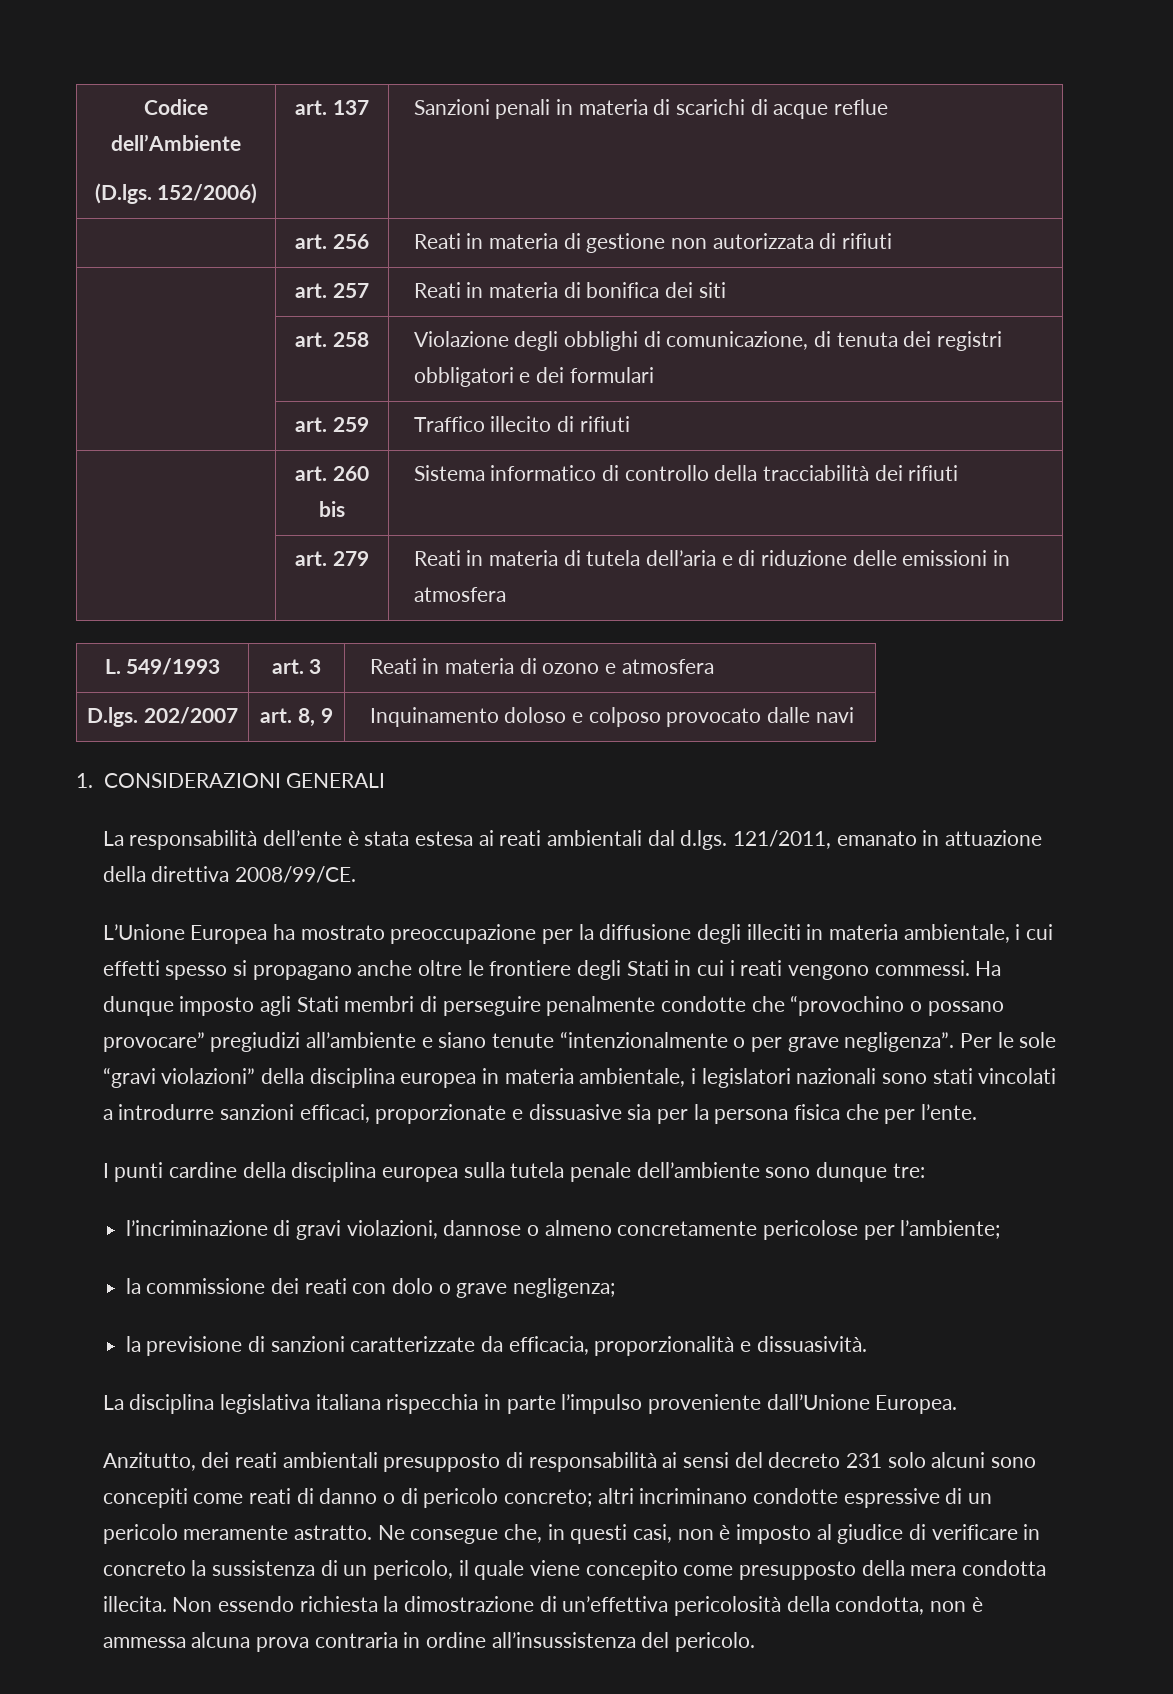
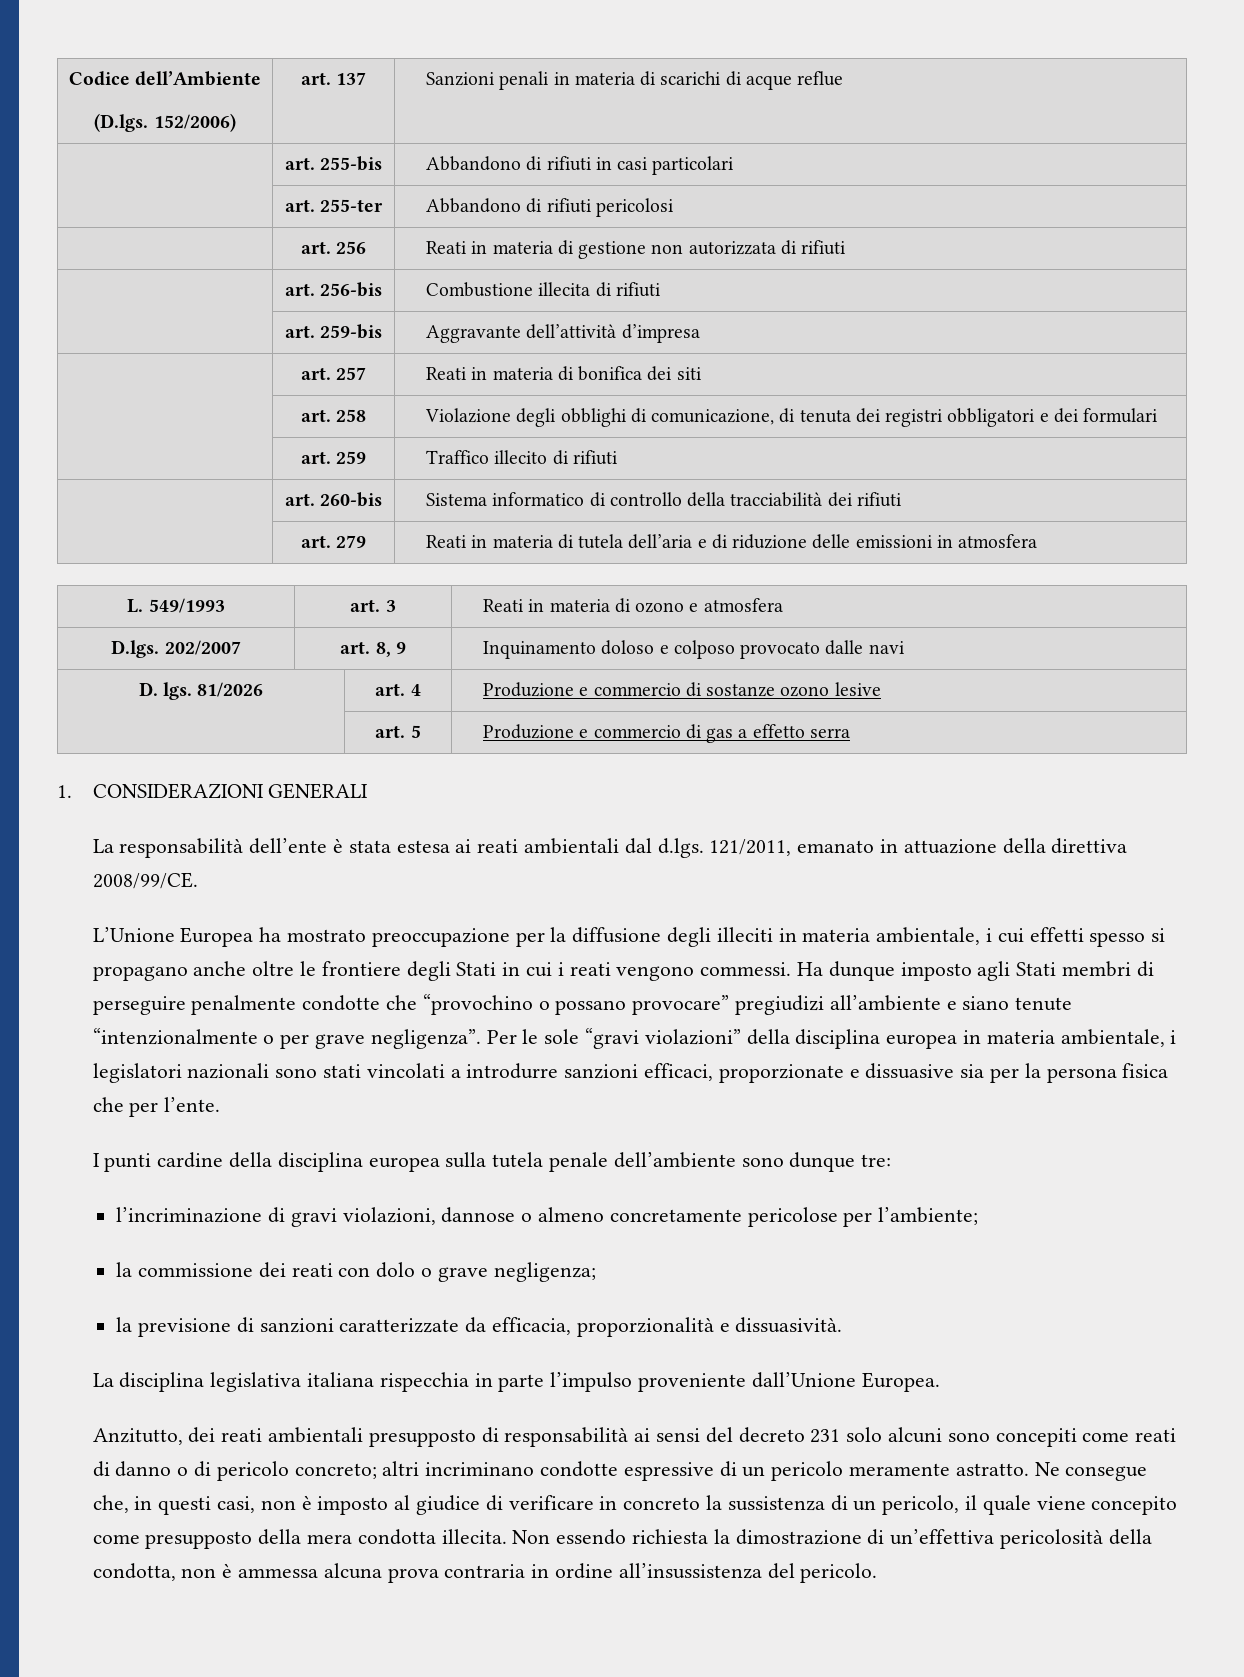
+ | art. 255-bis | Abbandono di rifiuti in casi particolari
+ | art. 255-ter | Abbandono di rifiuti pericolosi
+ | art. 256-bis | Combustione illecita di rifiuti
+ | art. 259-bis | Aggravante dell’attività d’impresa
- | art. 260 bis | Sistema informatico di controllo della tracciabilità dei rifiuti
+ | art. 260-bis | Sistema informatico di controllo della tracciabilità dei rifiuti
+ D. lgs. 81/2026 | art. 4 | Produzione e commercio di sostanze ozono lesive
+ | art. 5 | Produzione e commercio di gas a effetto serra

